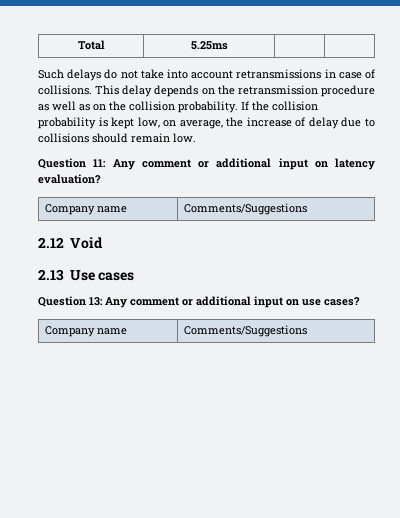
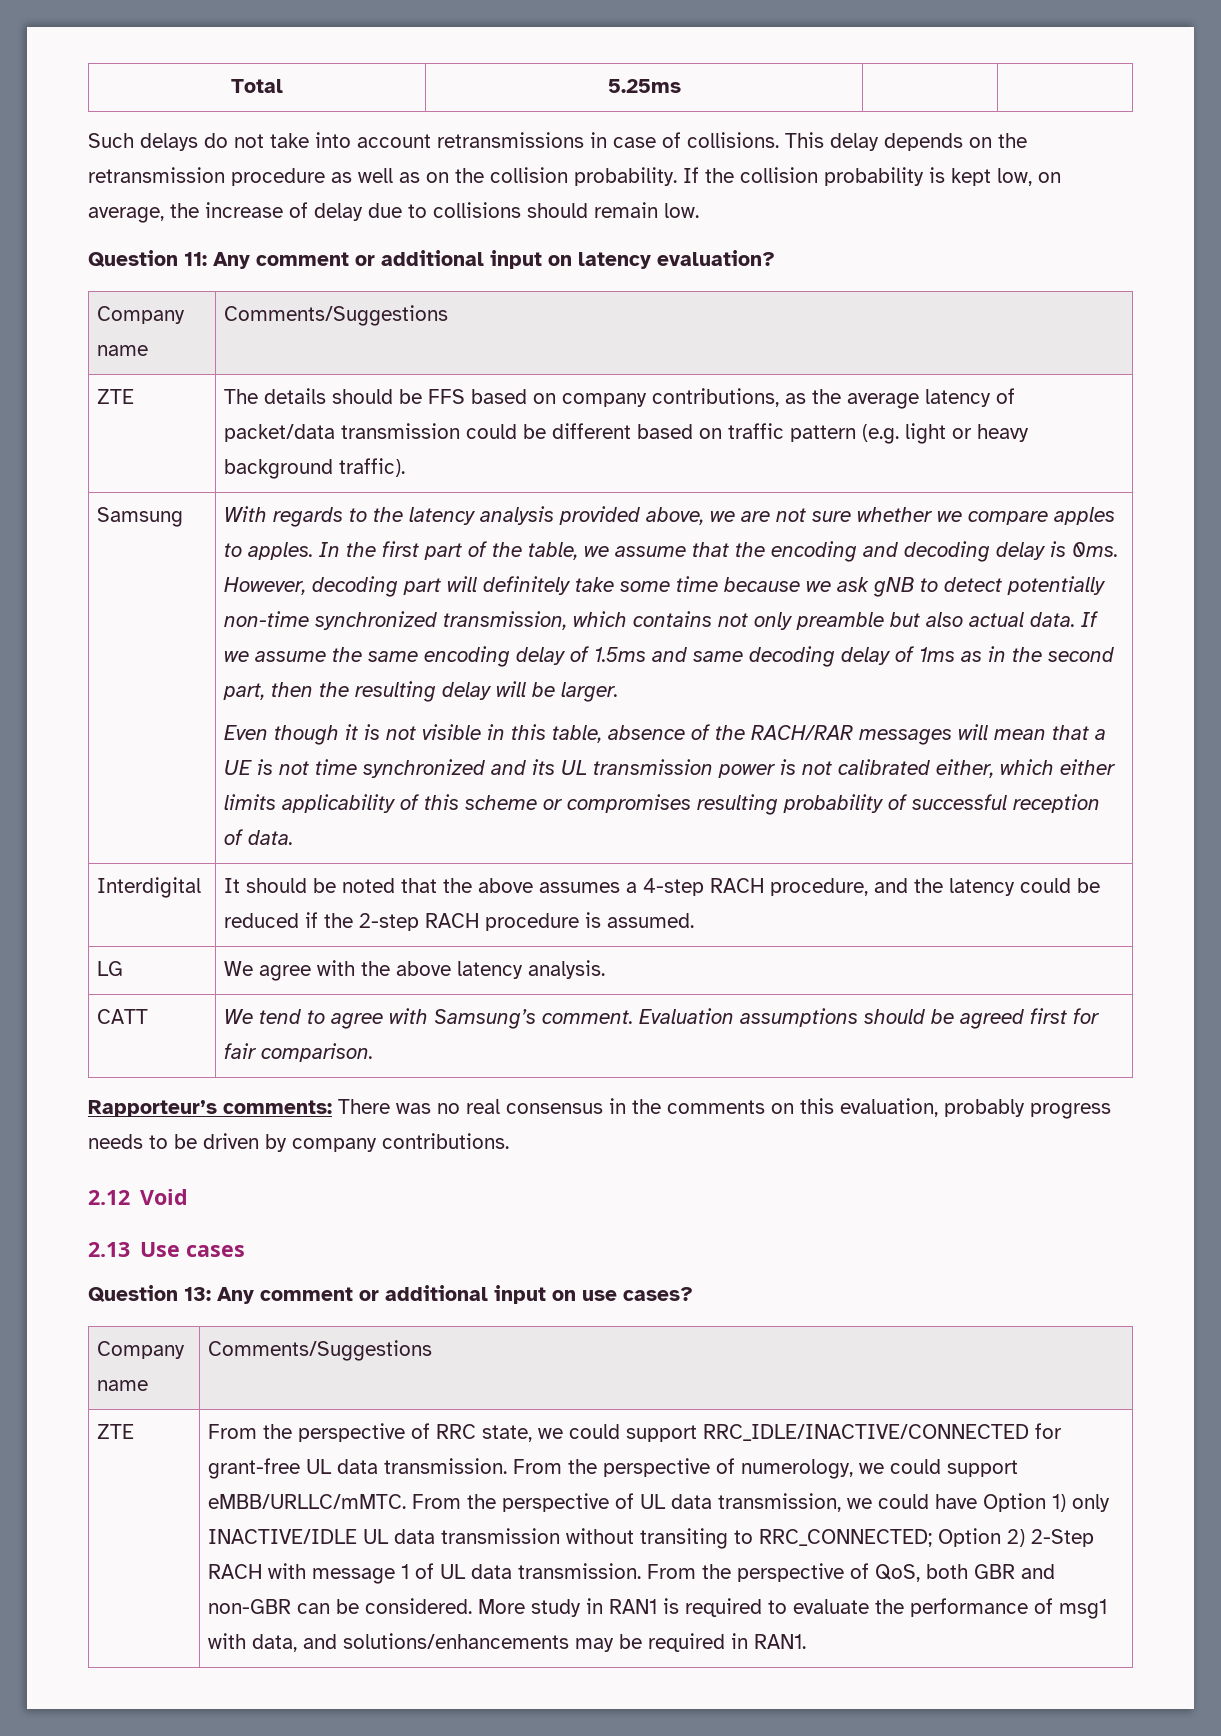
+ ZTE | The details should be FFS based on company contributions, as the average latency of packet/data transmission could be different based on traffic pattern (e.g. light or heavy background traffic).
+ Samsung | With regards to the latency analysis provided above, we are not sure whether we compare apples to apples. In the first part of the table, we assume that the encoding and decoding delay is 0ms. However, decoding part will definitely take some time because we ask gNB to detect potentially non-time synchronized transmission, which contains not only preamble but also actual data. If we assume the same encoding delay of 1.5ms and same decoding delay of 1ms as in the second part, then the resulting delay will be larger.
+ Even though it is not visible in this table, absence of the RACH/RAR messages will mean that a UE is not time synchronized and its UL transmission power is not calibrated either, which either limits applicability of this scheme or compromises resulting probability of successful reception of data.
+ Interdigital | It should be noted that the above assumes a 4-step RACH procedure, and the latency could be reduced if the 2-step RACH procedure is assumed.
+ LG | We agree with the above latency analysis.
+ CATT | We tend to agree with Samsung’s comment. Evaluation assumptions should be agreed first for fair comparison.
+ Rapporteur’s comments: There was no real consensus in the comments on this evaluation, probably progress needs to be driven by company contributions.
+ ZTE | From the perspective of RRC state, we could support RRC_IDLE/INACTIVE/CONNECTED for grant-free UL data transmission. From the perspective of numerology, we could support eMBB/URLLC/mMTC. From the perspective of UL data transmission, we could have Option 1) only INACTIVE/IDLE UL data transmission without transiting to RRC_CONNECTED; Option 2) 2-Step RACH with message 1 of UL data transmission. From the perspective of QoS, both GBR and non-GBR can be considered. More study in RAN1 is required to evaluate the performance of msg1 with data, and solutions/enhancements may be required in RAN1.

